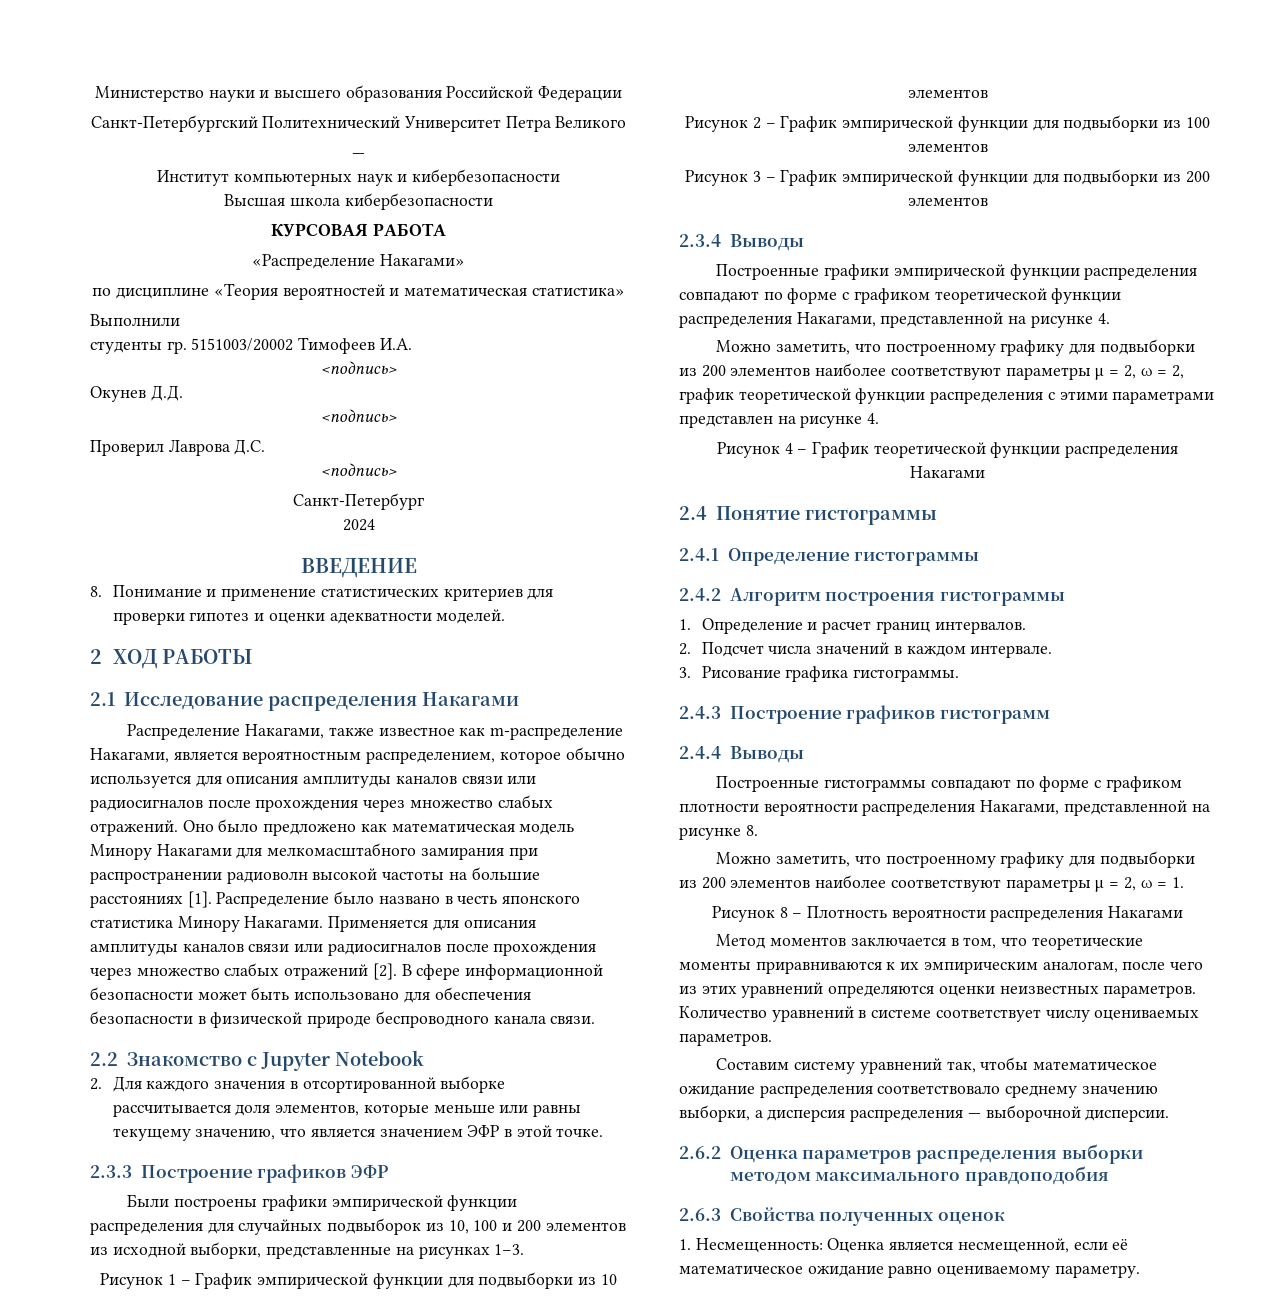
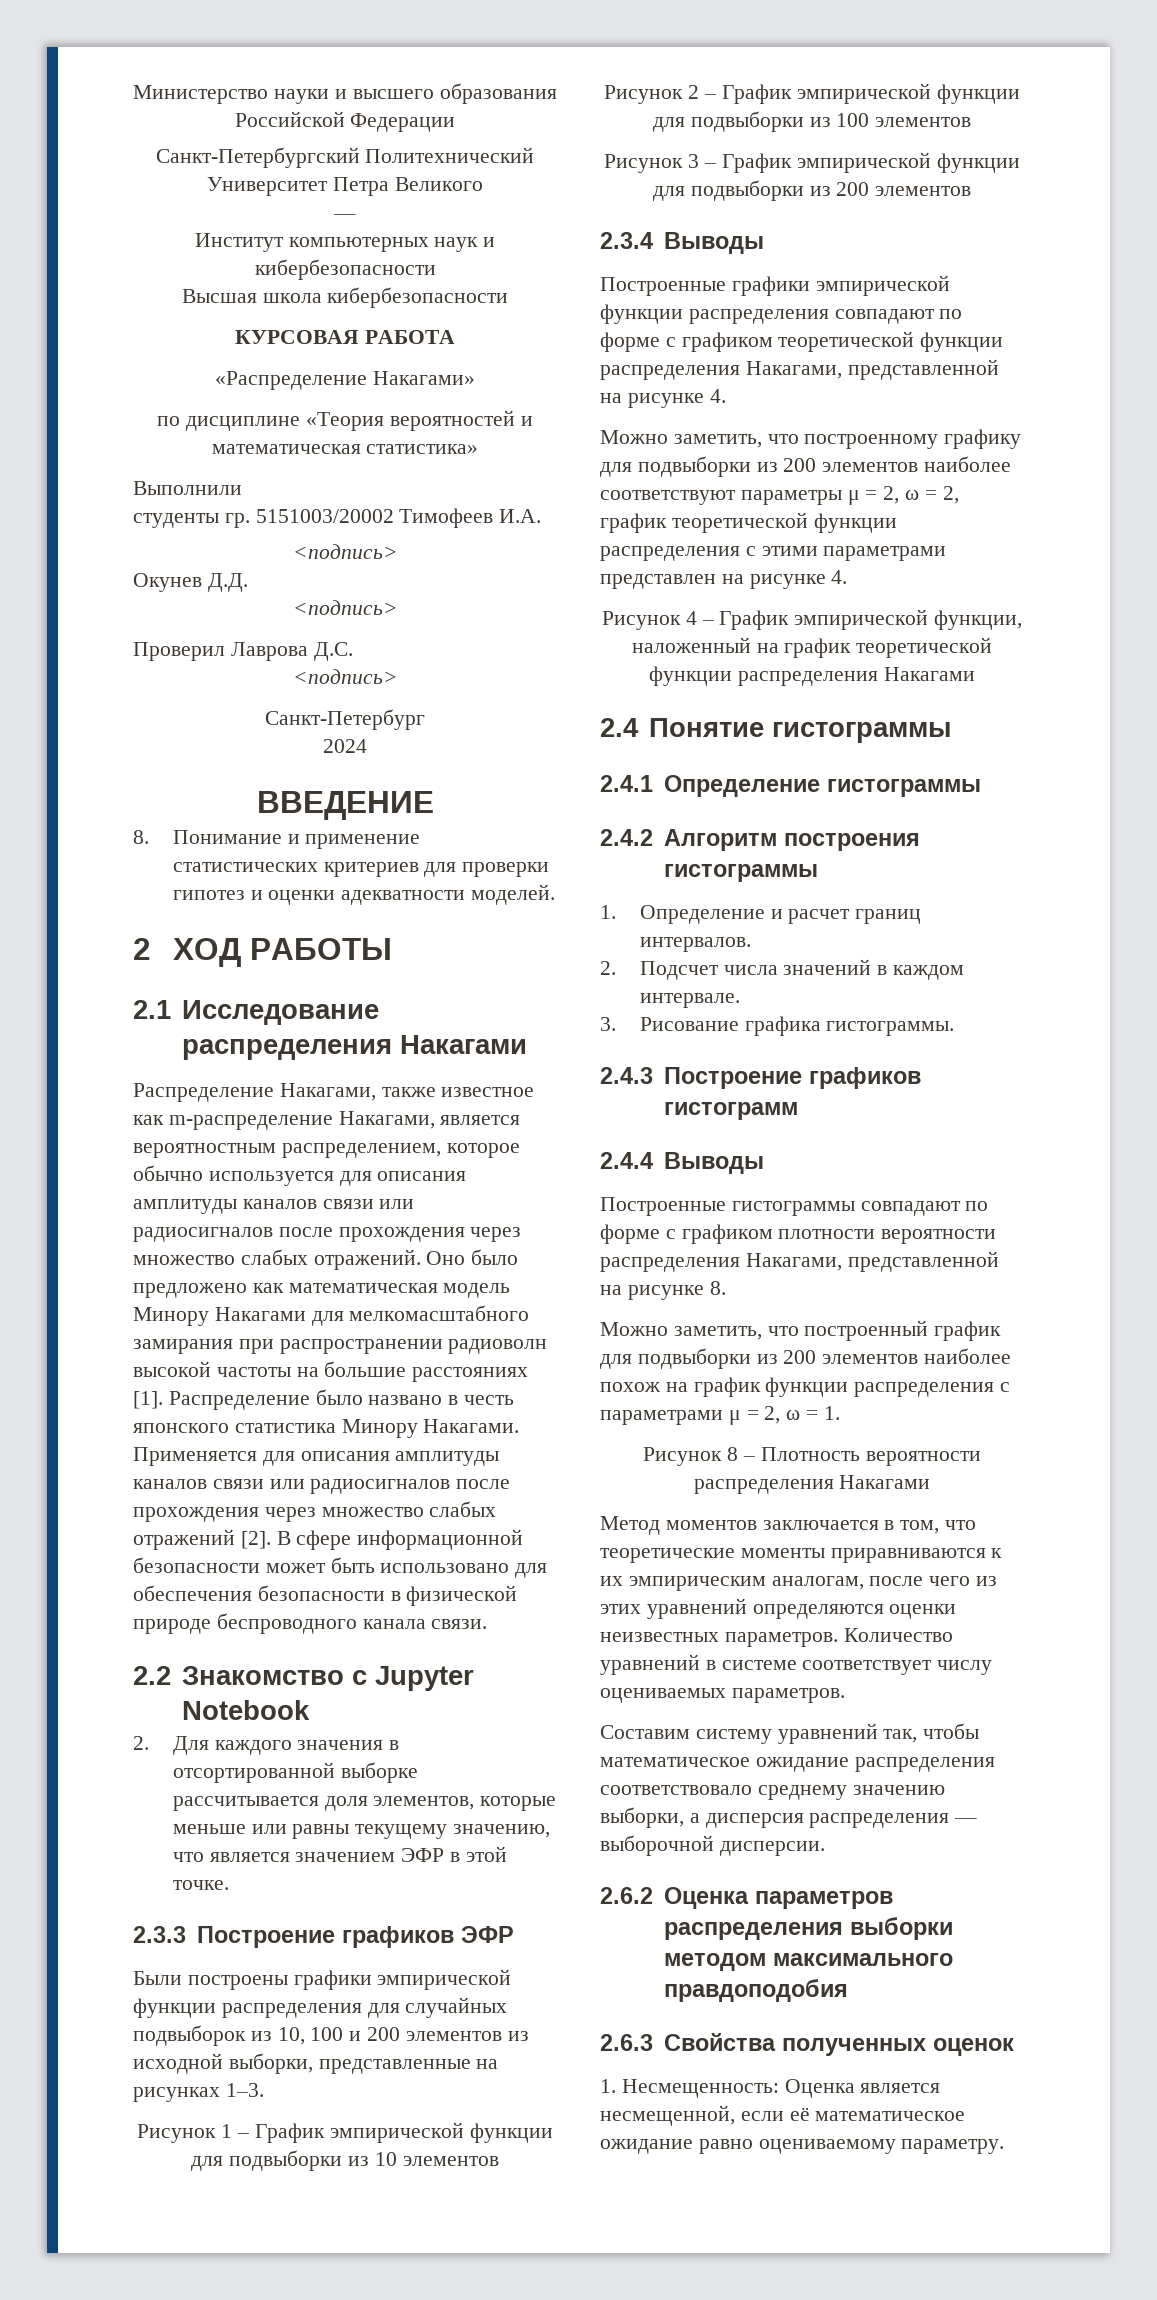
- Рисунок 4 – График теоретической функции распределения Накагами
+ Рисунок 4 – График эмпирической функции, наложенный на график теоретической функции распределения Накагами
- Можно заметить, что построенному графику для подвыборки из 200 элементов наиболее соответствуют параметры μ = 2, ω = 1.
+ Можно заметить, что построенный график для подвыборки из 200 элементов наиболее похож на график функции распределения с параметрами μ = 2, ω = 1.

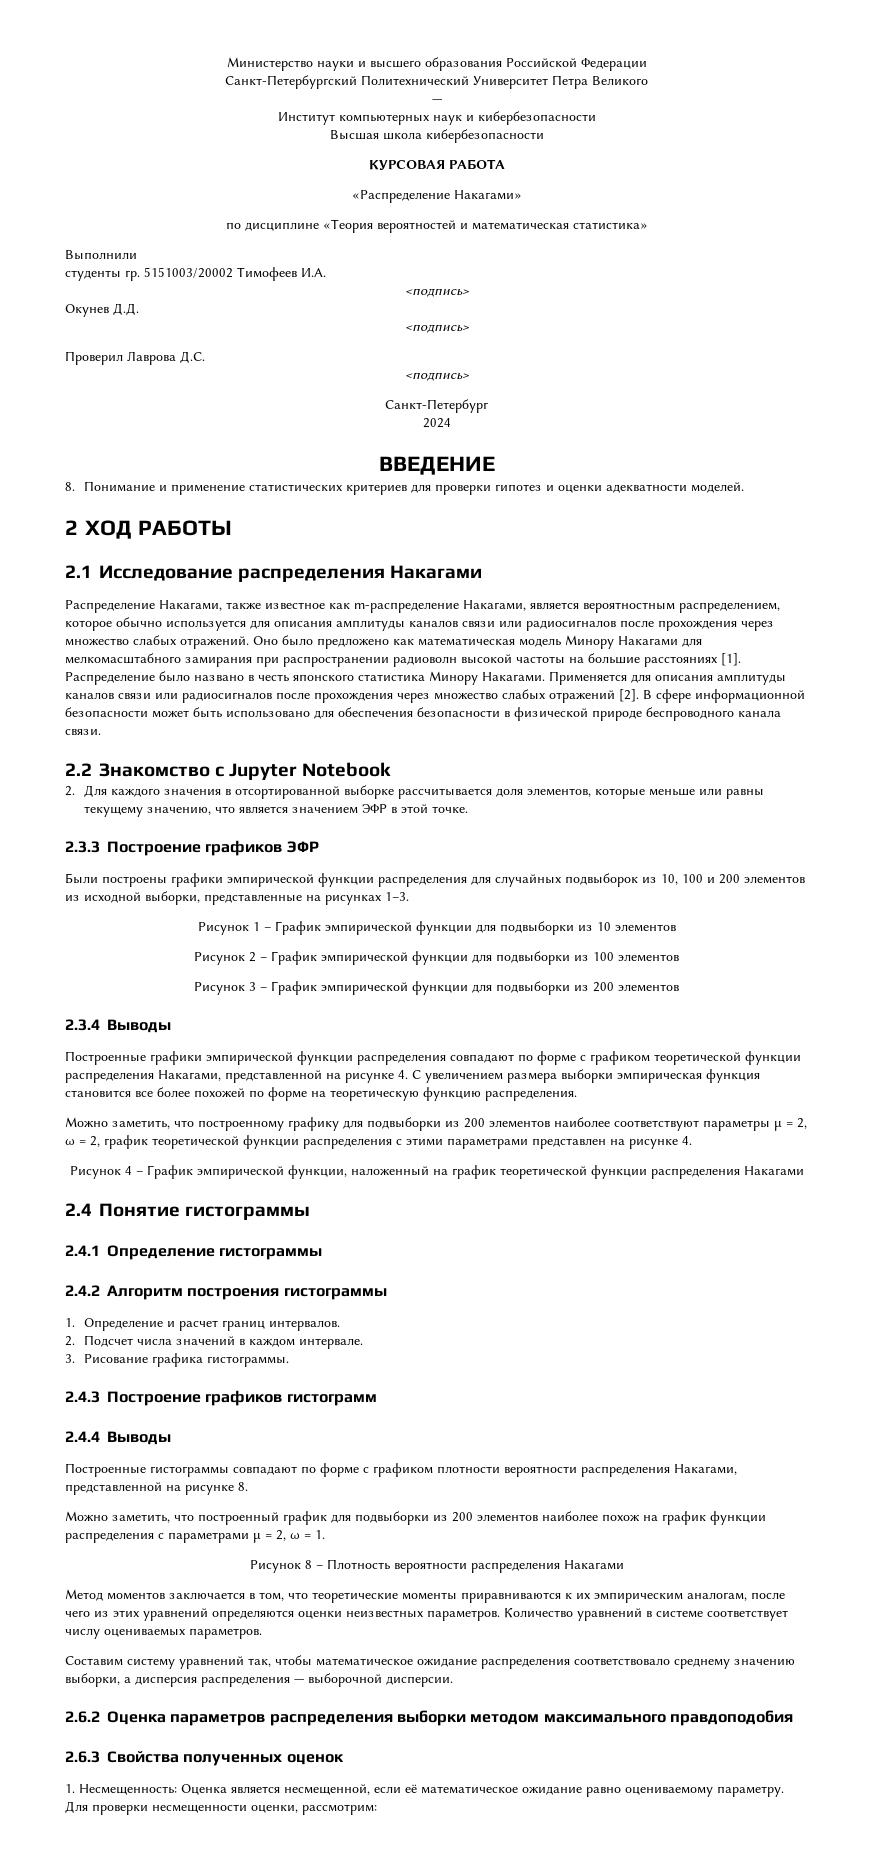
- Построенные графики эмпирической функции распределения совпадают по форме с графиком теоретической функции распределения Накагами, представленной на рисунке 4.
+ Построенные графики эмпирической функции распределения совпадают по форме с графиком теоретической функции распределения Накагами, представленной на рисунке 4. С увеличением размера выборки эмпирическая функция становится все более похожей по форме на теоретическую функцию распределения.
+ Для проверки несмещенности оценки, рассмотрим:

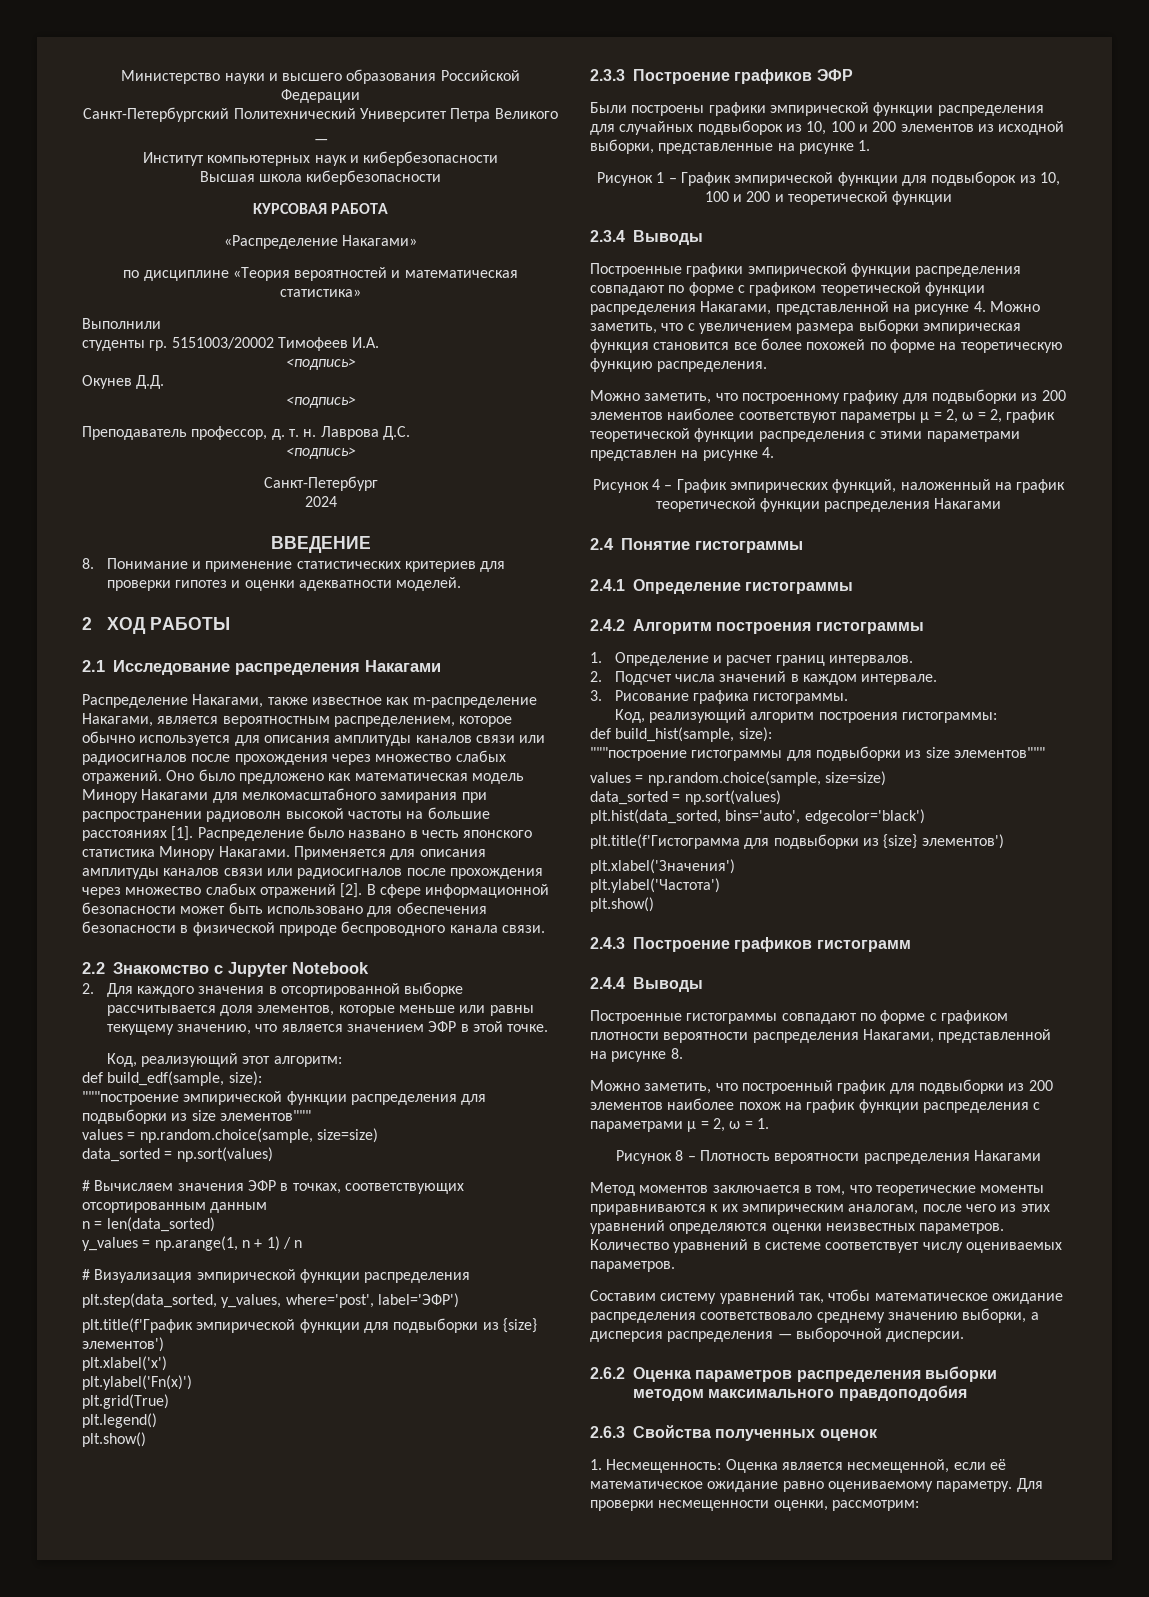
- Проверил Лаврова Д.С.
+ Преподаватель профессор, д. т. н. Лаврова Д.С.
+ Код, реализующий этот алгоритм:
+ def build_edf(sample, size):
+ """построение эмпирической функции распределения для подвыборки из size элементов"""
+ values = np.random.choice(sample, size=size)
+ data_sorted = np.sort(values)
+ # Вычисляем значения ЭФР в точках, соответствующих отсортированным данным
+ n = len(data_sorted)
+ y_values = np.arange(1, n + 1) / n
+ # Визуализация эмпирической функции распределения
+ plt.step(data_sorted, y_values, where='post', label='ЭФР')
+ plt.title(f'График эмпирической функции для подвыборки из {size} элементов')
+ plt.xlabel('x')
+ plt.ylabel('Fn(x)')
+ plt.grid(True)
+ plt.legend()
+ plt.show()
- Были построены графики эмпирической функции распределения для случайных подвыборок из 10, 100 и 200 элементов из исходной выборки, представленные на рисунках 1–3.
+ Были построены графики эмпирической функции распределения для случайных подвыборок из 10, 100 и 200 элементов из исходной выборки, представленные на рисунке 1.
- Рисунок 1 – График эмпирической функции для подвыборки из 10 элементов
- Рисунок 2 – График эмпирической функции для подвыборки из 100 элементов
- Рисунок 3 – График эмпирической функции для подвыборки из 200 элементов
+ Рисунок 1 – График эмпирической функции для подвыборок из 10, 100 и 200 и теоретической функции
- Построенные графики эмпирической функции распределения совпадают по форме с графиком теоретической функции распределения Накагами, представленной на рисунке 4. С увеличением размера выборки эмпирическая функция становится все более похожей по форме на теоретическую функцию распределения.
+ Построенные графики эмпирической функции распределения совпадают по форме с графиком теоретической функции распределения Накагами, представленной на рисунке 4. Можно заметить, что с увеличением размера выборки эмпирическая функция становится все более похожей по форме на теоретическую функцию распределения.
- Рисунок 4 – График эмпирической функции, наложенный на график теоретической функции распределения Накагами
+ Рисунок 4 – График эмпирических функций, наложенный на график теоретической функции распределения Накагами
+ Код, реализующий алгоритм построения гистограммы:
+ def build_hist(sample, size):
+ """построение гистограммы для подвыборки из size элементов"""
+ values = np.random.choice(sample, size=size)
+ data_sorted = np.sort(values)
+ plt.hist(data_sorted, bins='auto', edgecolor='black')
+ plt.title(f'Гистограмма для подвыборки из {size} элементов')
+ plt.xlabel('Значения')
+ plt.ylabel('Частота')
+ plt.show()

